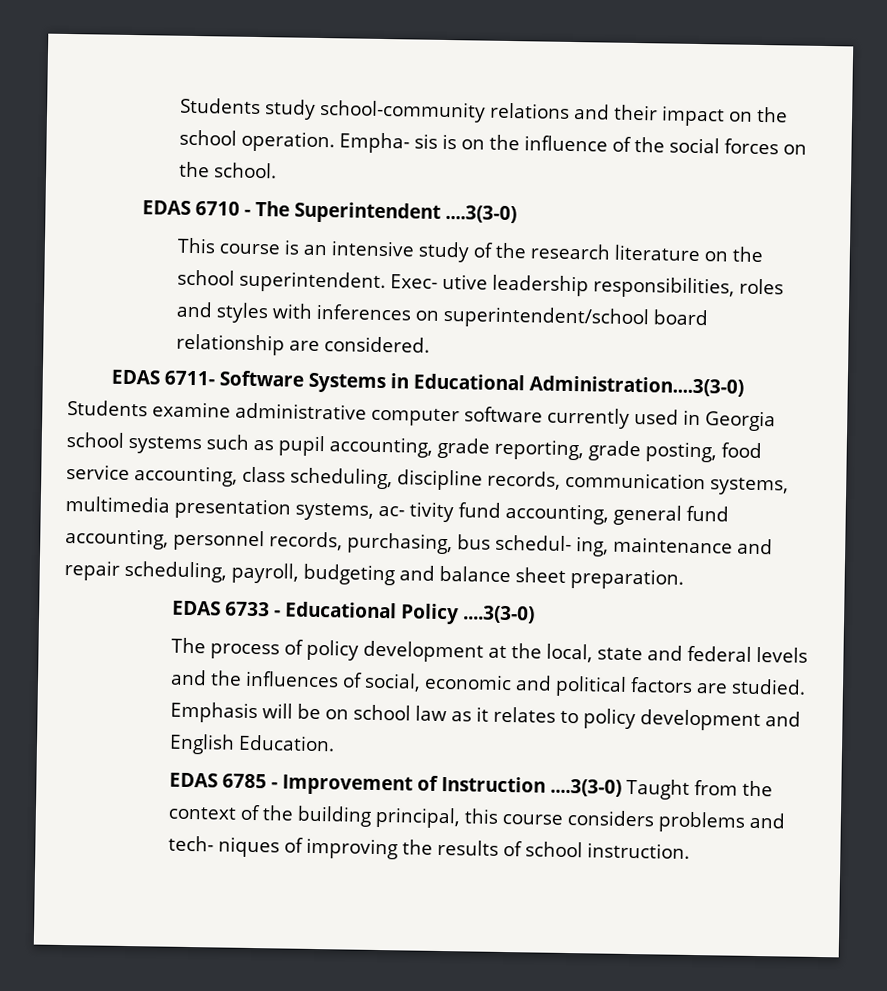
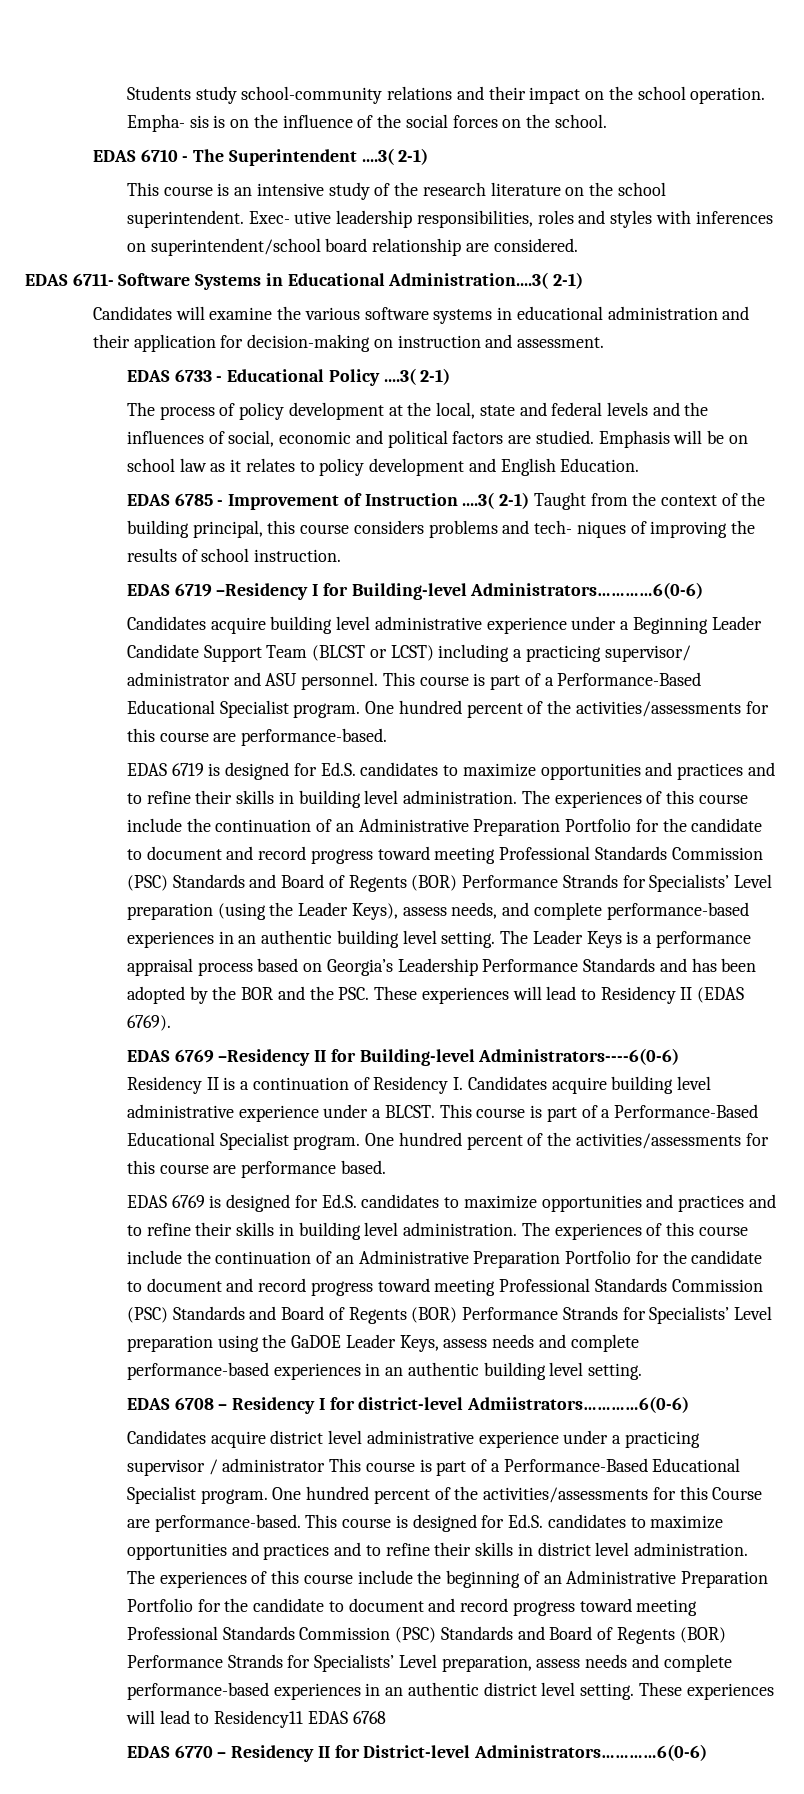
- EDAS 6710 - The Superintendent ....3(3-0)
+ EDAS 6710 - The Superintendent ....3( 2-1)
- EDAS 6711- Software Systems in Educational Administration....3(3-0) Students examine administrative computer software currently used in Georgia school systems such as pupil accounting, grade reporting, grade posting, food service accounting, class scheduling, discipline records, communication systems, multimedia presentation systems, ac- tivity fund accounting, general fund accounting, personnel records, purchasing, bus schedul- ing, maintenance and repair scheduling, payroll, budgeting and balance sheet preparation.
+ EDAS 6711- Software Systems in Educational Administration....3( 2-1)
+ Candidates will examine the various software systems in educational administration and their application for decision-making on instruction and assessment.
- EDAS 6733 - Educational Policy ....3(3-0)
+ EDAS 6733 - Educational Policy ....3( 2-1)
- EDAS 6785 - Improvement of Instruction ....3(3-0) Taught from the context of the building principal, this course considers problems and tech- niques of improving the results of school instruction.
+ EDAS 6785 - Improvement of Instruction ....3( 2-1) Taught from the context of the building principal, this course considers problems and tech- niques of improving the results of school instruction.
+ EDAS 6719 –Residency I for Building-level Administrators…………6(0-6)
+ Candidates acquire building level administrative experience under a Beginning Leader Candidate Support Team (BLCST or LCST) including a practicing supervisor/ administrator and ASU personnel. This course is part of a Performance-Based Educational Specialist program. One hundred percent of the activities/assessments for this course are performance-based.
+ EDAS 6719 is designed for Ed.S. candidates to maximize opportunities and practices and to refine their skills in building level administration. The experiences of this course include the continuation of an Administrative Preparation Portfolio for the candidate to document and record progress toward meeting Professional Standards Commission (PSC) Standards and Board of Regents (BOR) Performance Strands for Specialists’ Level preparation (using the Leader Keys), assess needs, and complete performance-based experiences in an authentic building level setting. The Leader Keys is a performance appraisal process based on Georgia’s Leadership Performance Standards and has been adopted by the BOR and the PSC. These experiences will lead to Residency II (EDAS 6769).
+ EDAS 6769 –Residency II for Building-level Administrators----6(0-6)
+ Residency II is a continuation of Residency I. Candidates acquire building level administrative experience under a BLCST. This course is part of a Performance-Based Educational Specialist program. One hundred percent of the activities/assessments for this course are performance based.
+ EDAS 6769 is designed for Ed.S. candidates to maximize opportunities and practices and to refine their skills in building level administration. The experiences of this course include the continuation of an Administrative Preparation Portfolio for the candidate to document and record progress toward meeting Professional Standards Commission (PSC) Standards and Board of Regents (BOR) Performance Strands for Specialists’ Level preparation using the GaDOE Leader Keys, assess needs and complete performance-based experiences in an authentic building level setting.
+ EDAS 6708 – Residency I for district-level Admiistrators…………6(0-6)
+ Candidates acquire district level administrative experience under a practicing supervisor / administrator This course is part of a Performance-Based Educational Specialist program. One hundred percent of the activities/assessments for this Course are performance-based. This course is designed for Ed.S. candidates to maximize opportunities and practices and to refine their skills in district level administration. The experiences of this course include the beginning of an Administrative Preparation Portfolio for the candidate to document and record progress toward meeting Professional Standards Commission (PSC) Standards and Board of Regents (BOR) Performance Strands for Specialists’ Level preparation, assess needs and complete performance-based experiences in an authentic district level setting. These experiences will lead to Residency11 EDAS 6768
+ EDAS 6770 – Residency II for District-level Administrators…………6(0-6)

